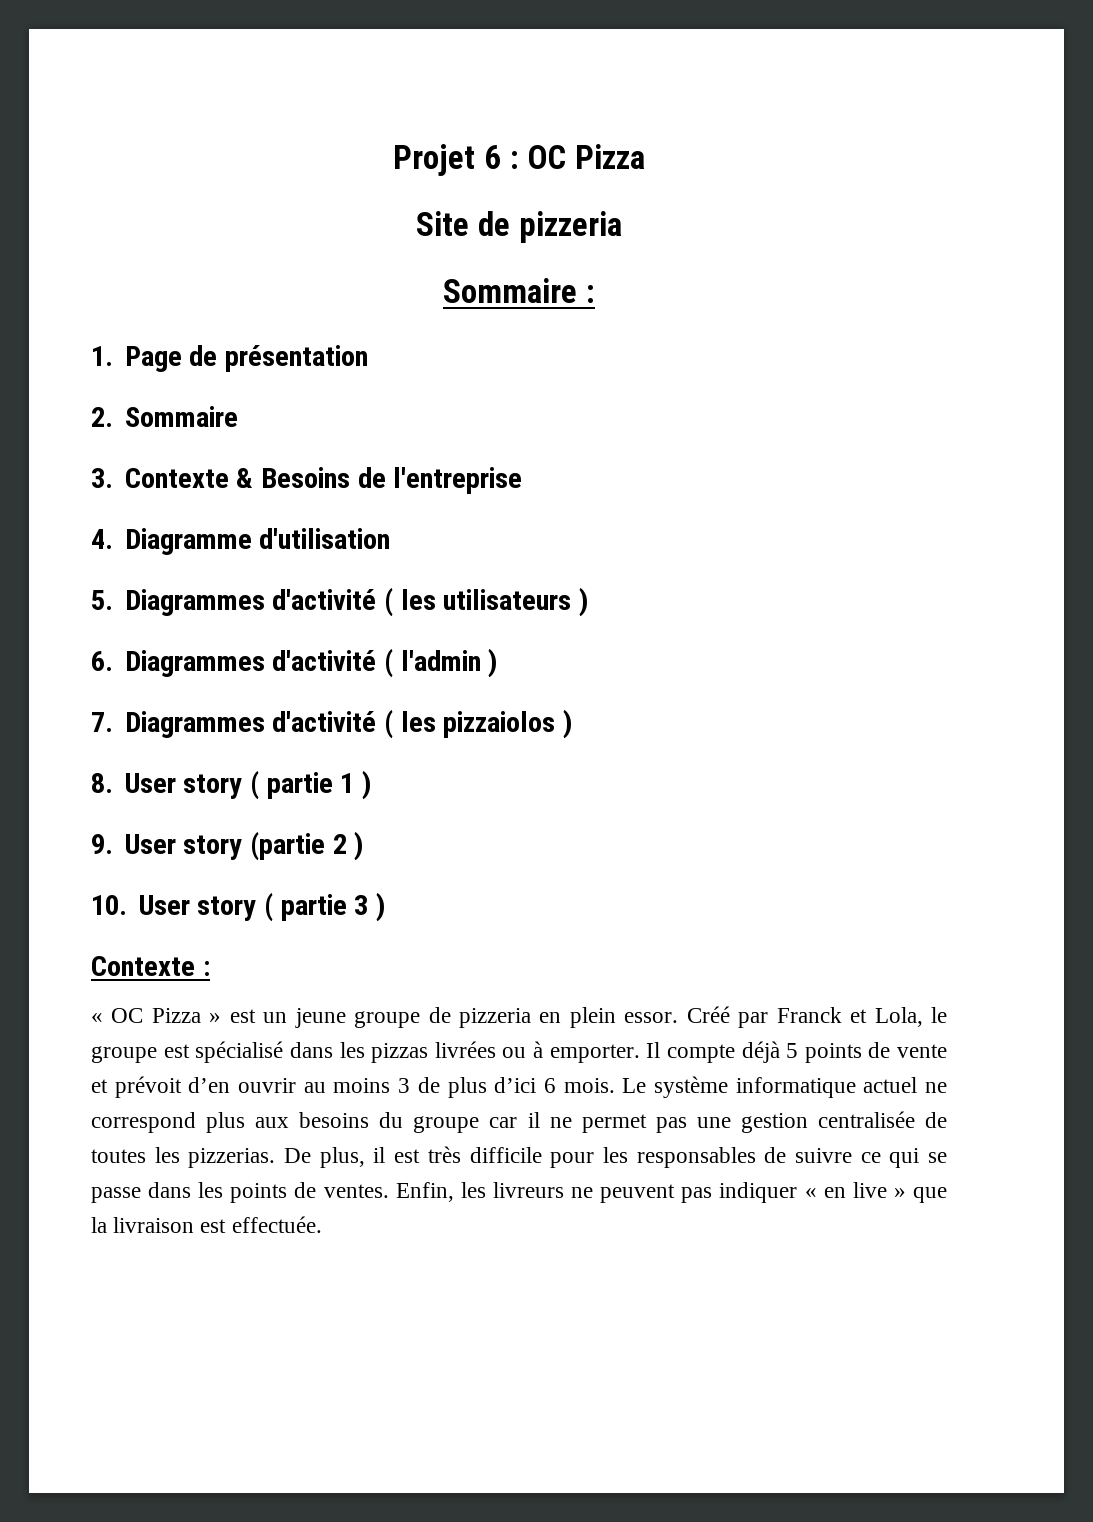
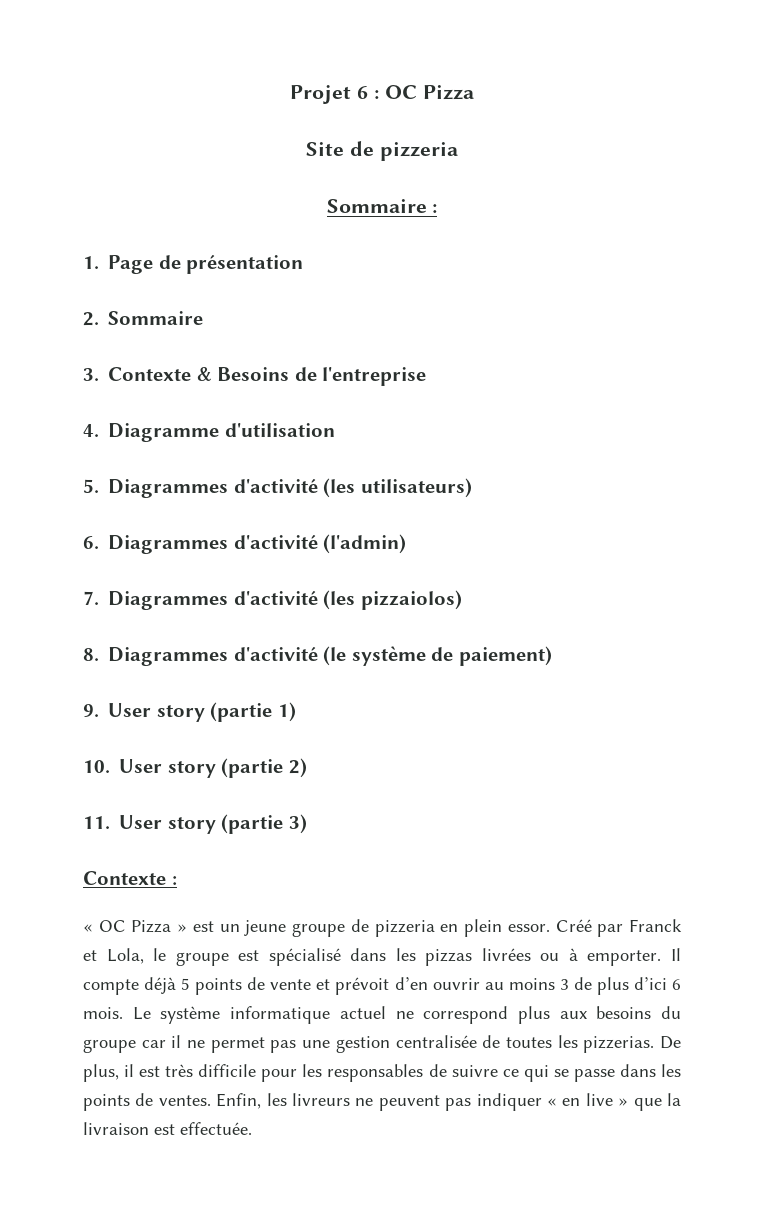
- 5. Diagrammes d'activité ( les utilisateurs )
+ 5. Diagrammes d'activité (les utilisateurs)
- 6. Diagrammes d'activité ( l'admin )
+ 6. Diagrammes d'activité (l'admin)
- 7. Diagrammes d'activité ( les pizzaiolos )
- 8. User story ( partie 1 )
+ 7. Diagrammes d'activité (les pizzaiolos)
+ 8. Diagrammes d'activité (le système de paiement)
- 9. User story (partie 2 )
+ 9. User story (partie 1)
- 10. User story ( partie 3 )
+ 10. User story (partie 2)
+ 11. User story (partie 3)

